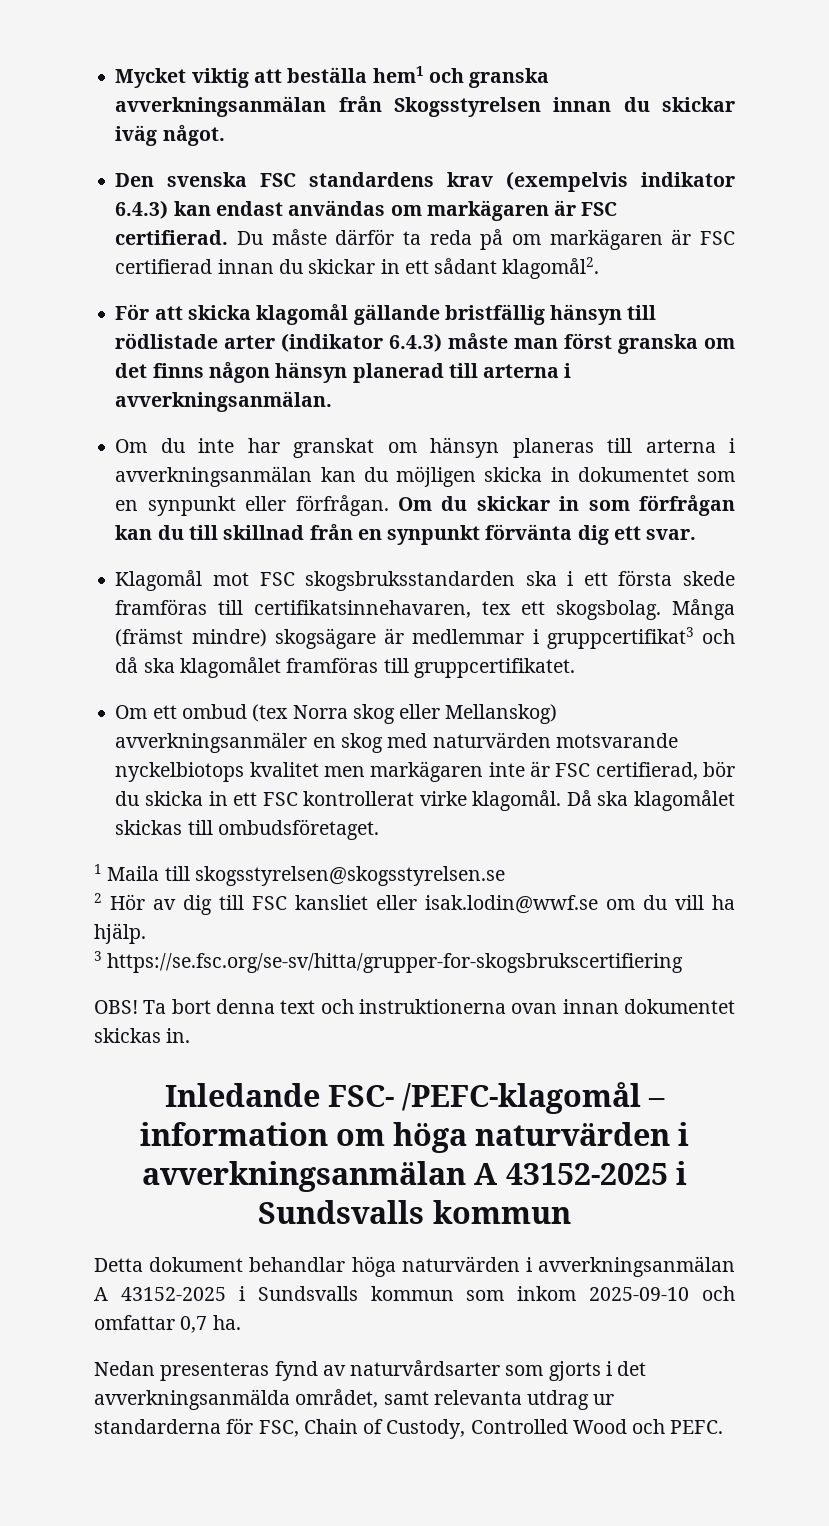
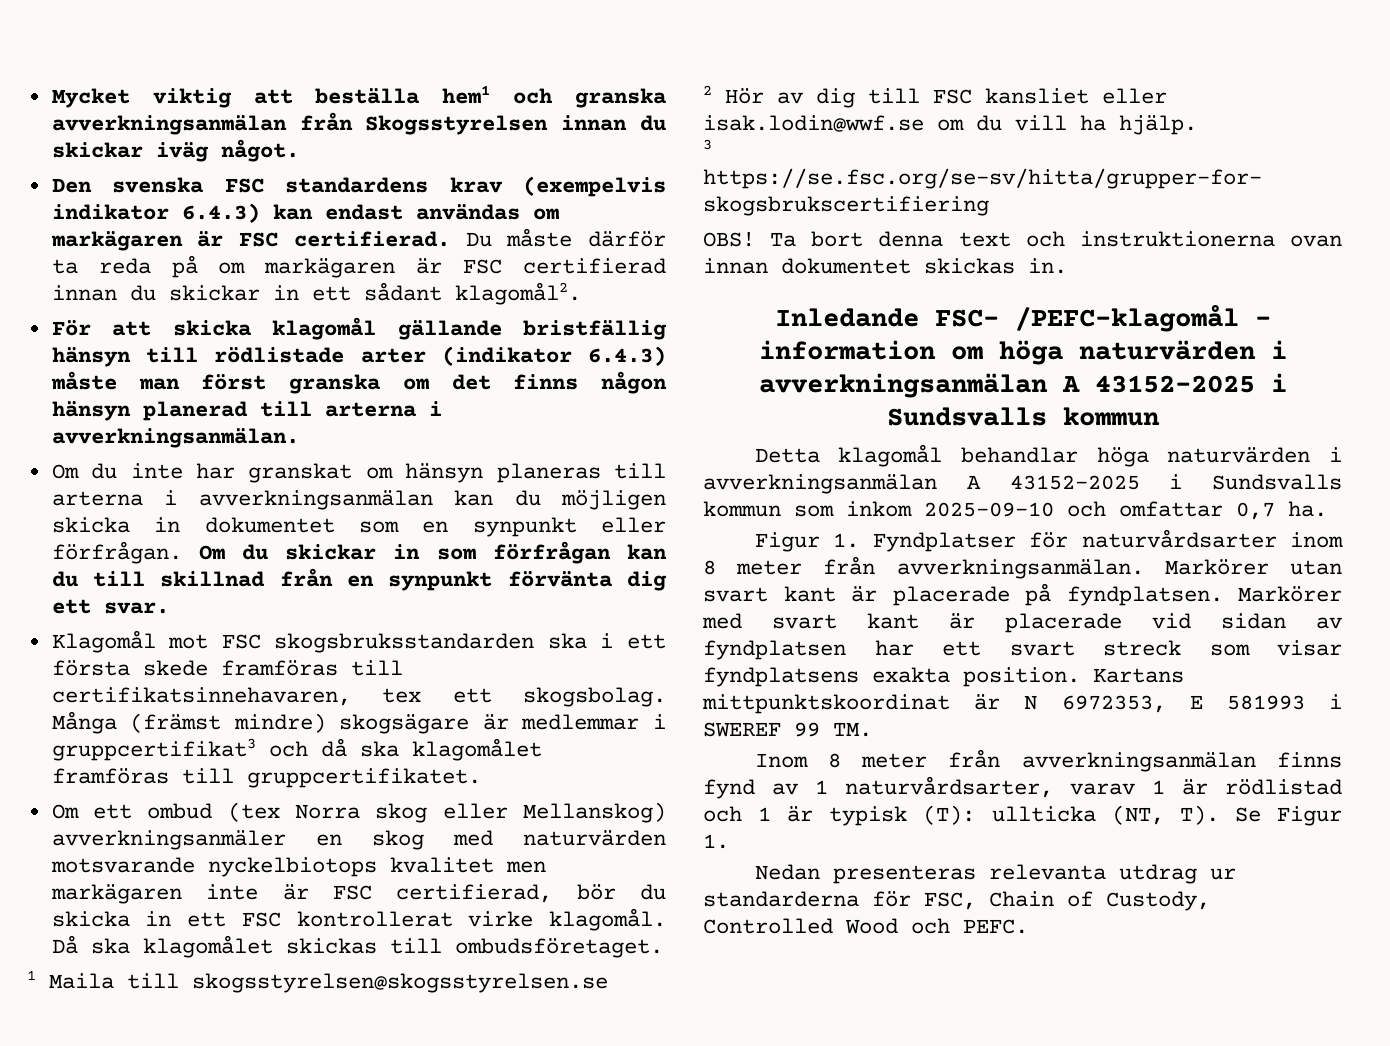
- Detta dokument behandlar höga naturvärden i avverkningsanmälan A 43152-2025 i Sundsvalls kommun som inkom 2025-09-10 och omfattar 0,7 ha.
+ Detta klagomål behandlar höga naturvärden i avverkningsanmälan A 43152-2025 i Sundsvalls kommun som inkom 2025-09-10 och omfattar 0,7 ha.
- Nedan presenteras fynd av naturvårdsarter som gjorts i det avverkningsanmälda området, samt relevanta utdrag ur standarderna för FSC, Chain of Custody, Controlled Wood och PEFC.
+ Figur 1. Fyndplatser för naturvårdsarter inom 8 meter från avverkningsanmälan. Markörer utan svart kant är placerade på fyndplatsen. Markörer med svart kant är placerade vid sidan av fyndplatsen har ett svart streck som visar fyndplatsens exakta position. Kartans mittpunktskoordinat är N 6972353, E 581993 i SWEREF 99 TM.
+ Inom 8 meter från avverkningsanmälan finns fynd av 1 naturvårdsarter, varav 1 är rödlistad och 1 är typisk (T): ullticka (NT, T). Se Figur 1.
+ Nedan presenteras relevanta utdrag ur standarderna för FSC, Chain of Custody, Controlled Wood och PEFC.

